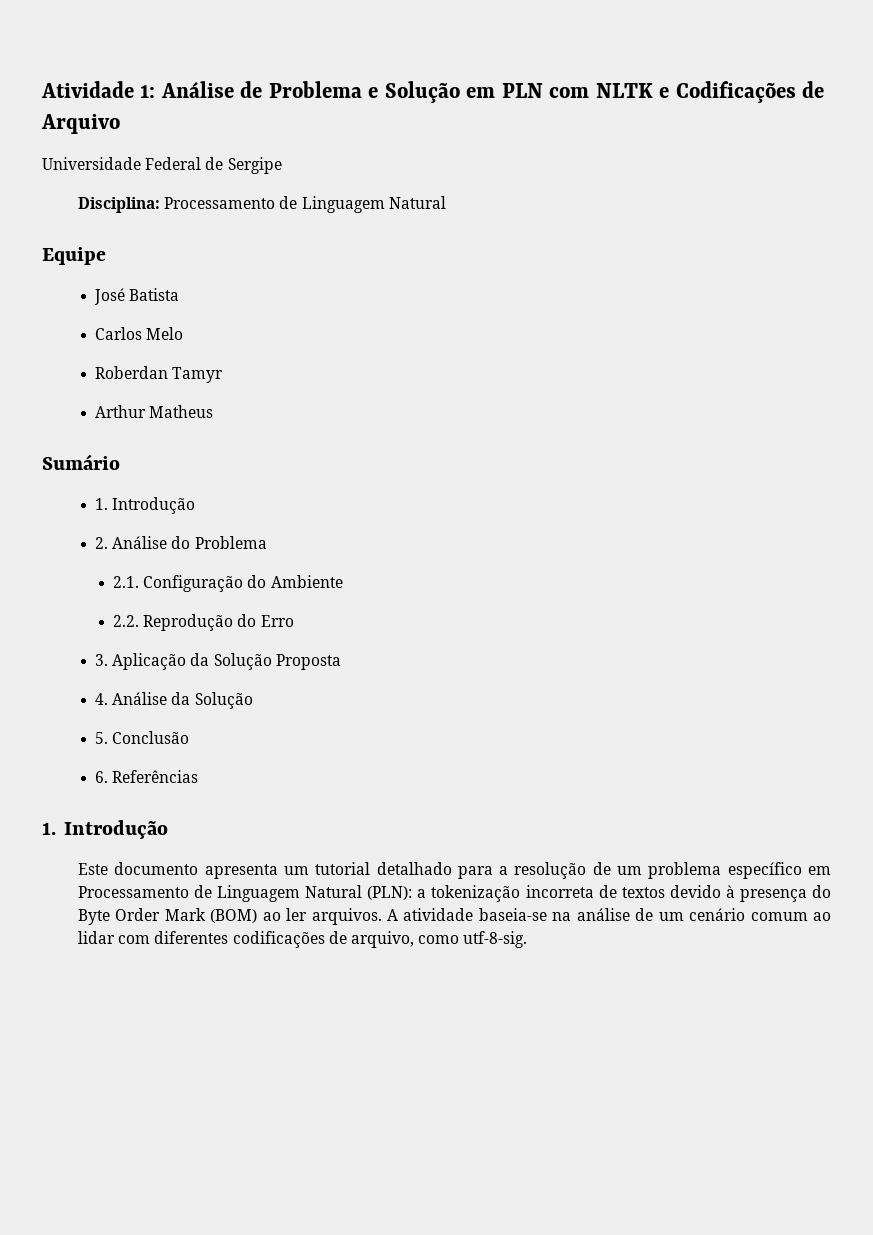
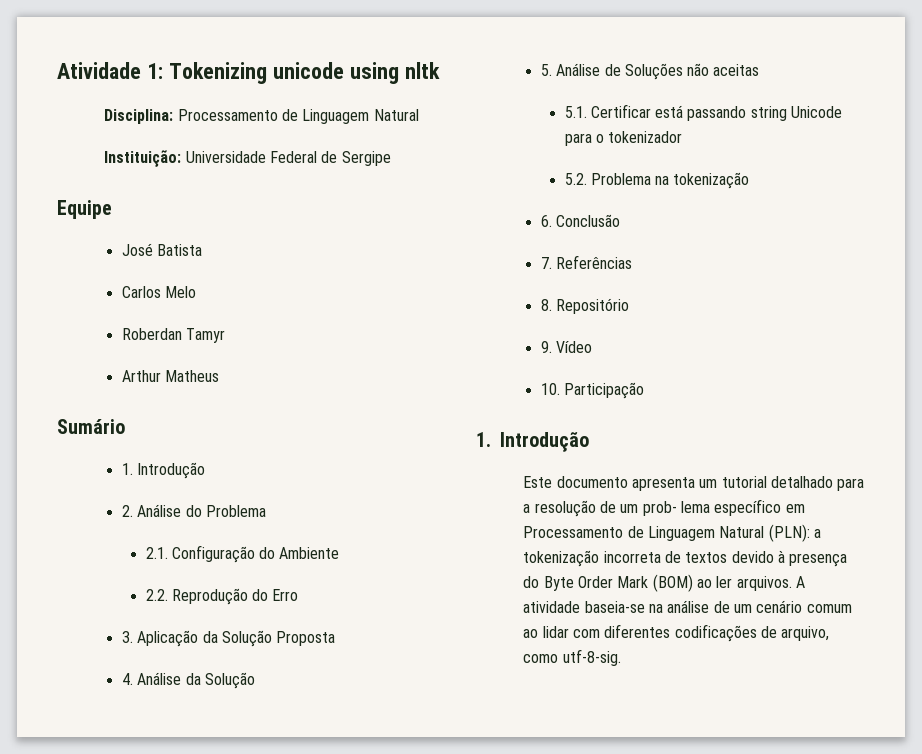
- Atividade 1: Análise de Problema e Solução em PLN com NLTK e Codificações de Arquivo
- Universidade Federal de Sergipe
+ Atividade 1: Tokenizing unicode using nltk
+ Instituição: Universidade Federal de Sergipe
- 5. Conclusão
+ 5. Análise de Soluções não aceitas
+ 5.1. Certificar está passando string Unicode para o tokenizador
+ 5.2. Problema na tokenização
+ 6. Conclusão
- 6. Referências
+ 7. Referências
+ 8. Repositório
+ 9. Vídeo
+ 10. Participação
- Este documento apresenta um tutorial detalhado para a resolução de um problema específico em Processamento de Linguagem Natural (PLN): a tokenização incorreta de textos devido à presença do Byte Order Mark (BOM) ao ler arquivos.
+ Este documento apresenta um tutorial detalhado para a resolução de um prob- lema específico em Processamento de Linguagem Natural (PLN): a tokenização incorreta de textos devido à presença do Byte Order Mark (BOM) ao ler arquivos.

